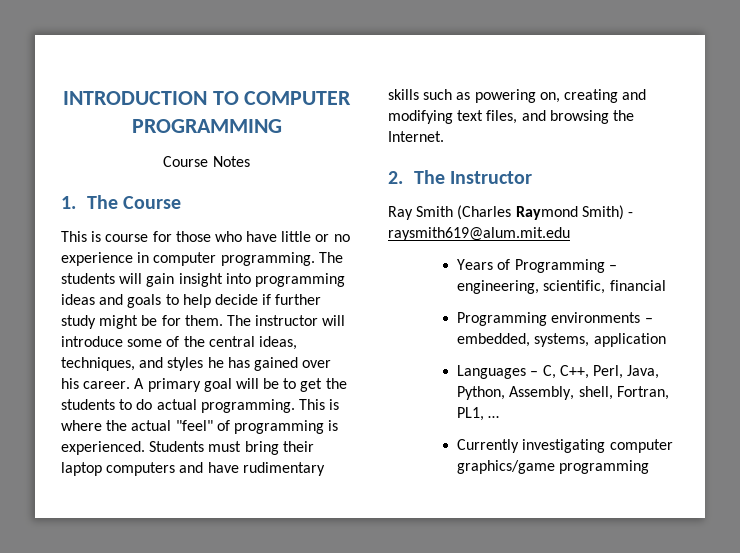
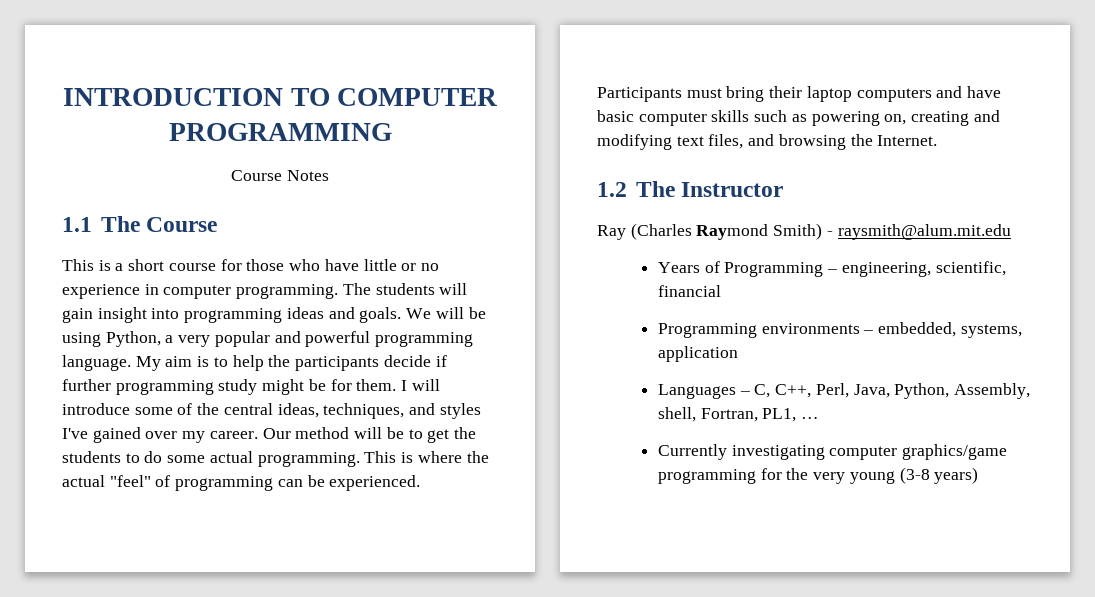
- 1. The Course
+ 1.1 The Course
- This is course for those who have little or no experience in computer programming.
+ This is a short course for those who have little or no experience in computer programming.
- The students will gain insight into programming ideas and goals to help decide if further study might be for them.
+ The students will gain insight into programming ideas and goals. We will be using Python, a very popular and powerful programming language. My aim is to help the participants decide if further programming study might be for them.
- The instructor will introduce some of the central ideas, techniques, and styles he has gained over his career. A primary goal will be to get the students to do actual programming.
+ I will introduce some of the central ideas, techniques, and styles I've gained over my career. Our method will be to get the students to do some actual programming.
- This is where the actual "feel" of programming is experienced. Students must bring their laptop computers and have rudimentary skills such as powering on, creating and modifying text files, and browsing the Internet.
+ This is where the actual "feel" of programming can be experienced. Participants must bring their laptop computers and have basic computer skills such as powering on, creating and modifying text files, and browsing the Internet.
- 2. The Instructor
+ 1.2 The Instructor
- Ray Smith (Charles Raymond Smith) - raysmith619@alum.mit.edu
+ Ray (Charles Raymond Smith) - raysmith@alum.mit.edu
- Currently investigating computer graphics/game programming
+ Currently investigating computer graphics/game programming for the very young (3-8 years)

